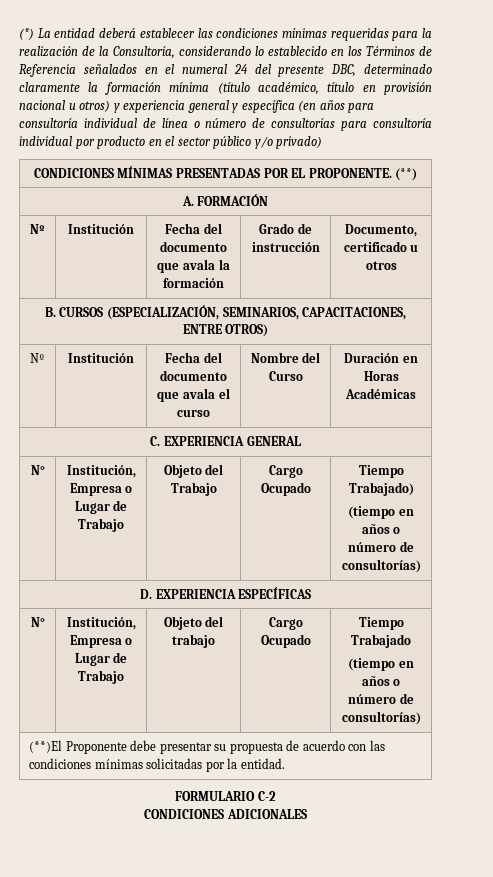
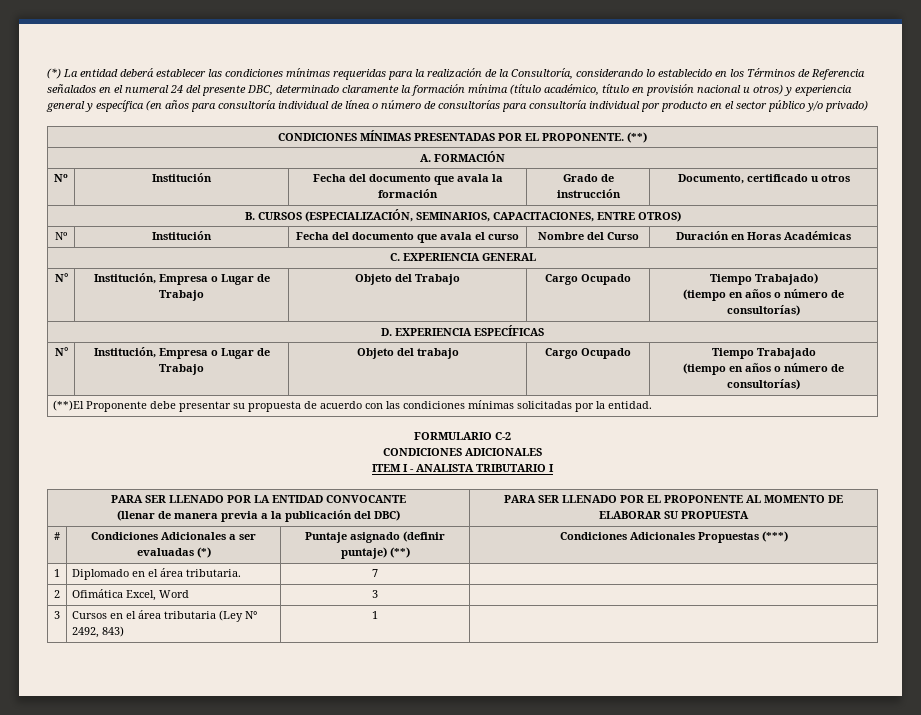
+ ITEM I - ANALISTA TRIBUTARIO I
+ PARA SER LLENADO POR LA ENTIDAD CONVOCANTE
+ (llenar de manera previa a la publicación del DBC) | PARA SER LLENADO POR EL PROPONENTE AL MOMENTO DE ELABORAR SU PROPUESTA
+ # | Condiciones Adicionales a ser evaluadas (*) | Puntaje asignado (definir puntaje) (**) | Condiciones Adicionales Propuestas (***)
+ 1 | Diplomado en el área tributaria. | 7 |
+ 2 | Ofimática Excel, Word | 3 |
+ 3 | Cursos en el área tributaria (Ley N° 2492, 843) | 1 |

